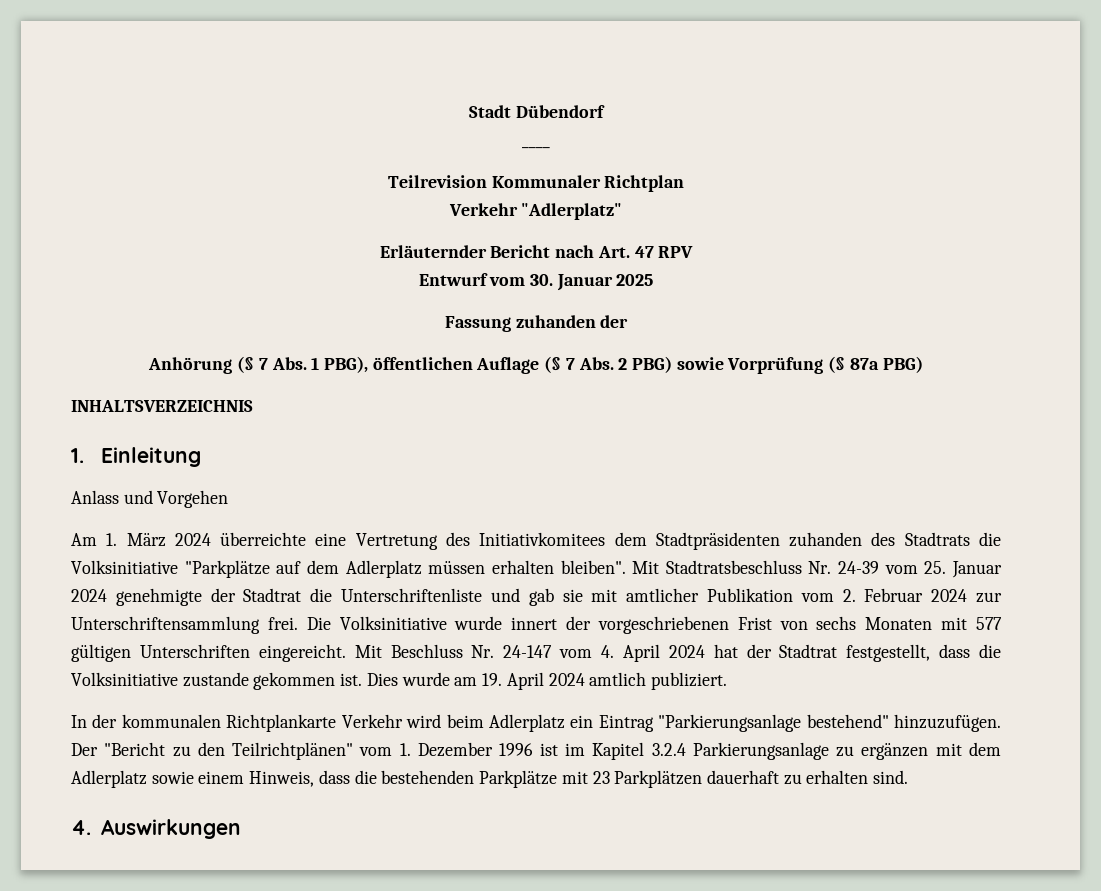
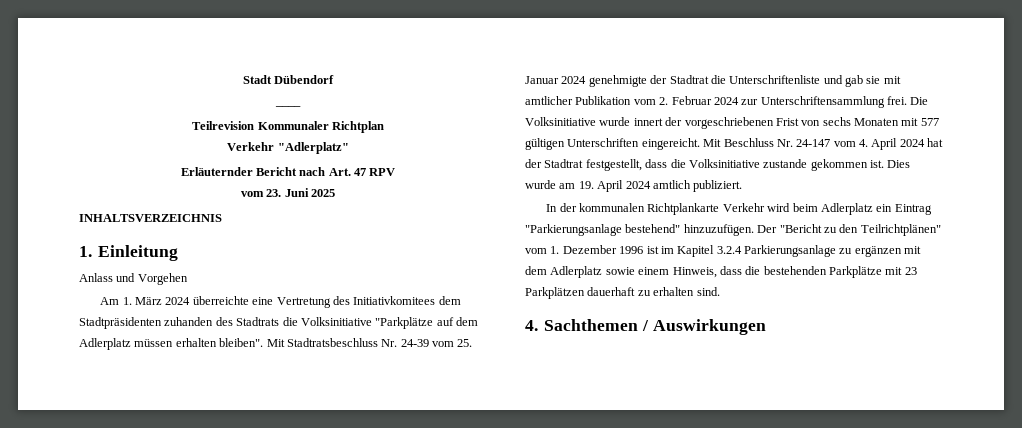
- Entwurf vom 30. Januar 2025
- Fassung zuhanden der
- Anhörung (§ 7 Abs. 1 PBG), öffentlichen Auflage (§ 7 Abs. 2 PBG) sowie Vorprüfung (§ 87a PBG)
+ vom 23. Juni 2025
- 4. Auswirkungen
+ 4. Sachthemen / Auswirkungen

